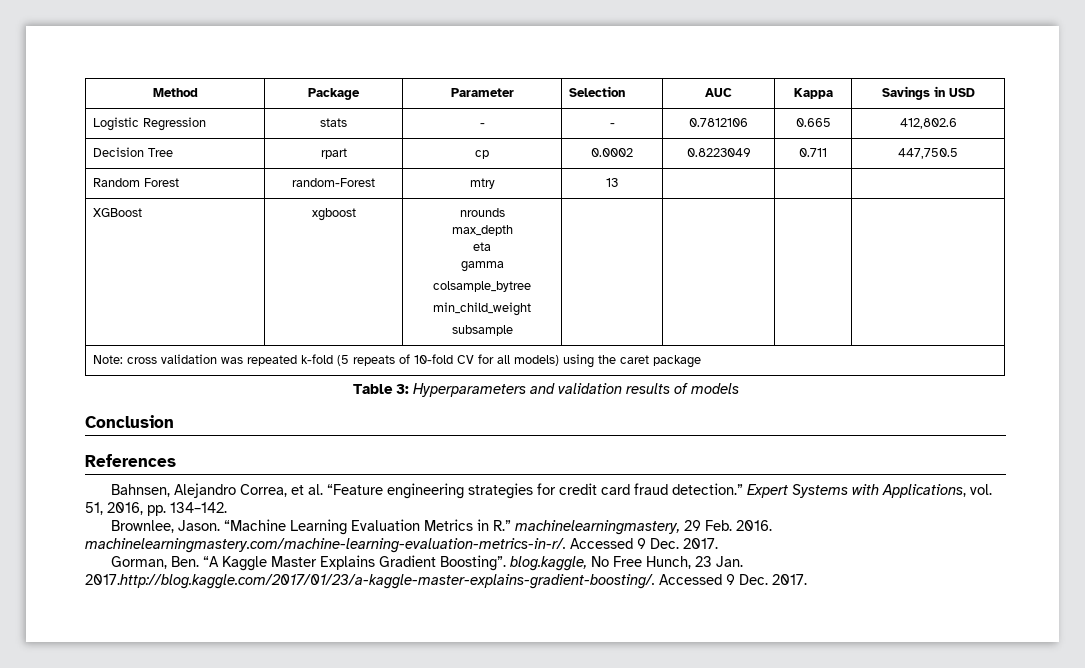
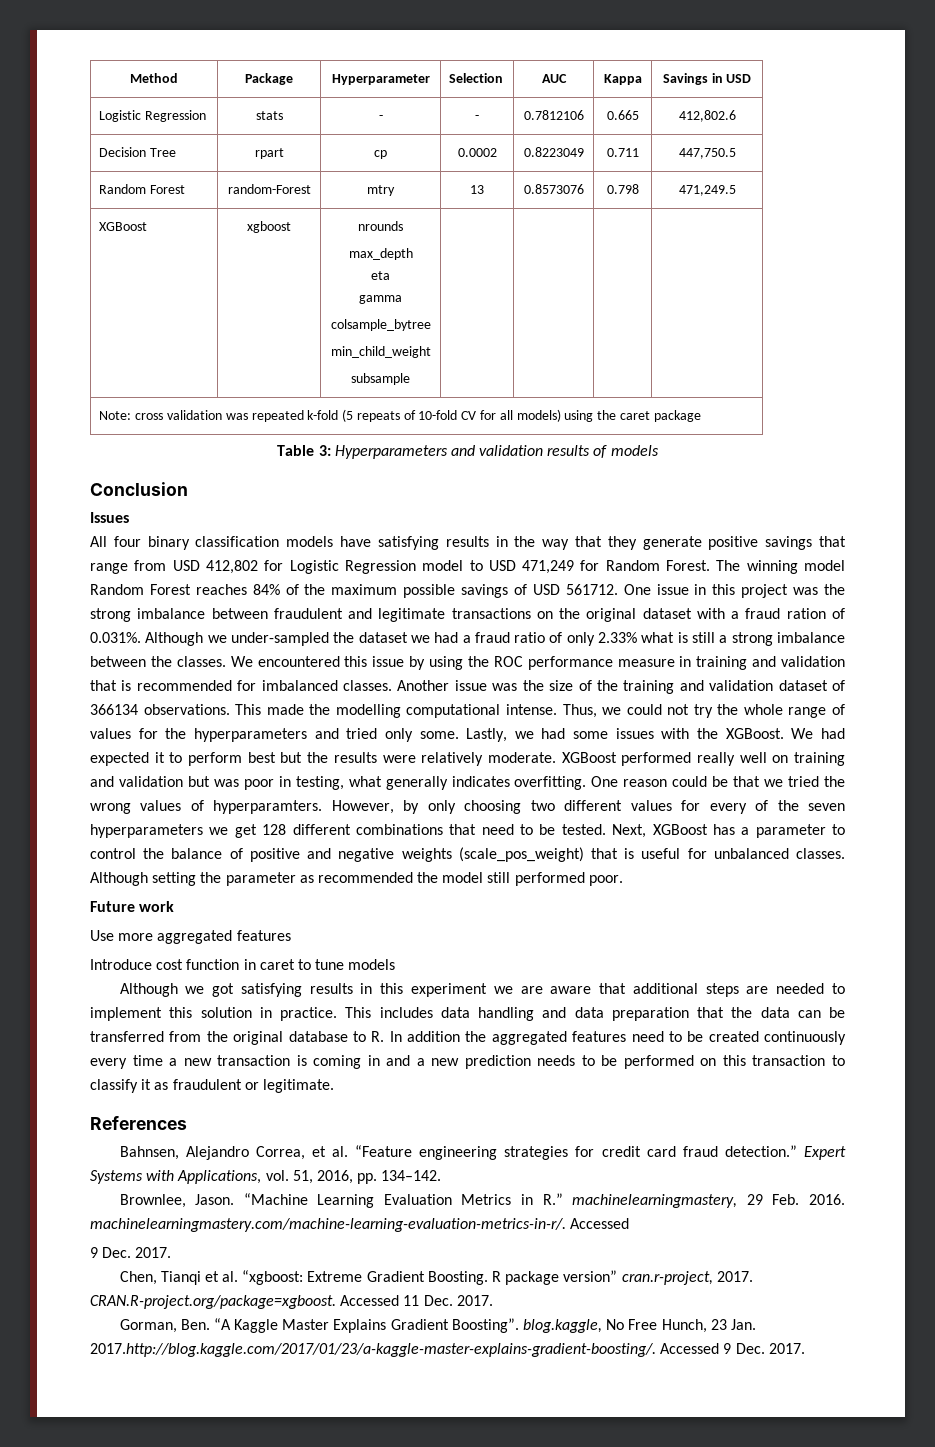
- Method | Package | Parameter | Selection | AUC | Kappa | Savings in USD
+ Method | Package | Hyperparameter | Selection | AUC | Kappa | Savings in USD
- Random Forest | random-Forest | mtry | 13 | | |
+ Random Forest | random-Forest | mtry | 13 | 0.8573076 | 0.798 | 471,249.5
+ Issues
+ All four binary classification models have satisfying results in the way that they generate positive savings that range from USD 412,802 for Logistic Regression model to USD 471,249 for Random Forest. The winning model Random Forest reaches 84% of the maximum possible savings of USD 561712. One issue in this project was the strong imbalance between fraudulent and legitimate transactions on the original dataset with a fraud ration of 0.031%. Although we under-sampled the dataset we had a fraud ratio of only 2.33% what is still a strong imbalance between the classes. We encountered this issue by using the ROC performance measure in training and validation that is recommended for imbalanced classes. Another issue was the size of the training and validation dataset of 366134 observations. This made the modelling computational intense. Thus, we could not try the whole range of values for the hyperparameters and tried only some. Lastly, we had some issues with the XGBoost. We had expected it to perform best but the results were relatively moderate. XGBoost performed really well on training and validation but was poor in testing, what generally indicates overfitting. One reason could be that we tried the wrong values of hyperparamters. However, by only choosing two different values for every of the seven hyperparameters we get 128 different combinations that need to be tested. Next, XGBoost has a parameter to control the balance of positive and negative weights (scale_pos_weight) that is useful for unbalanced classes. Although setting the parameter as recommended the model still performed poor.
+ Future work
+ Use more aggregated features
+ Introduce cost function in caret to tune models
+ Although we got satisfying results in this experiment we are aware that additional steps are needed to implement this solution in practice. This includes data handling and data preparation that the data can be transferred from the original database to R. In addition the aggregated features need to be created continuously every time a new transaction is coming in and a new prediction needs to be performed on this transaction to classify it as fraudulent or legitimate.
- “Machine Learning Evaluation Metrics in R.” machinelearningmastery, 29 Feb. 2016. machinelearningmastery.com/machine-learning-evaluation-metrics-in-r/. Accessed 9 Dec. 2017.
+ “Machine Learning Evaluation Metrics in R.” machinelearningmastery, 29 Feb. 2016. machinelearningmastery.com/machine-learning-evaluation-metrics-in-r/. Accessed
+ 9 Dec. 2017.
+ Chen, Tianqi et al. “xgboost: Extreme Gradient Boosting. R package version” cran.r-project, 2017. CRAN.R-project.org/package=xgboost. Accessed 11 Dec. 2017.

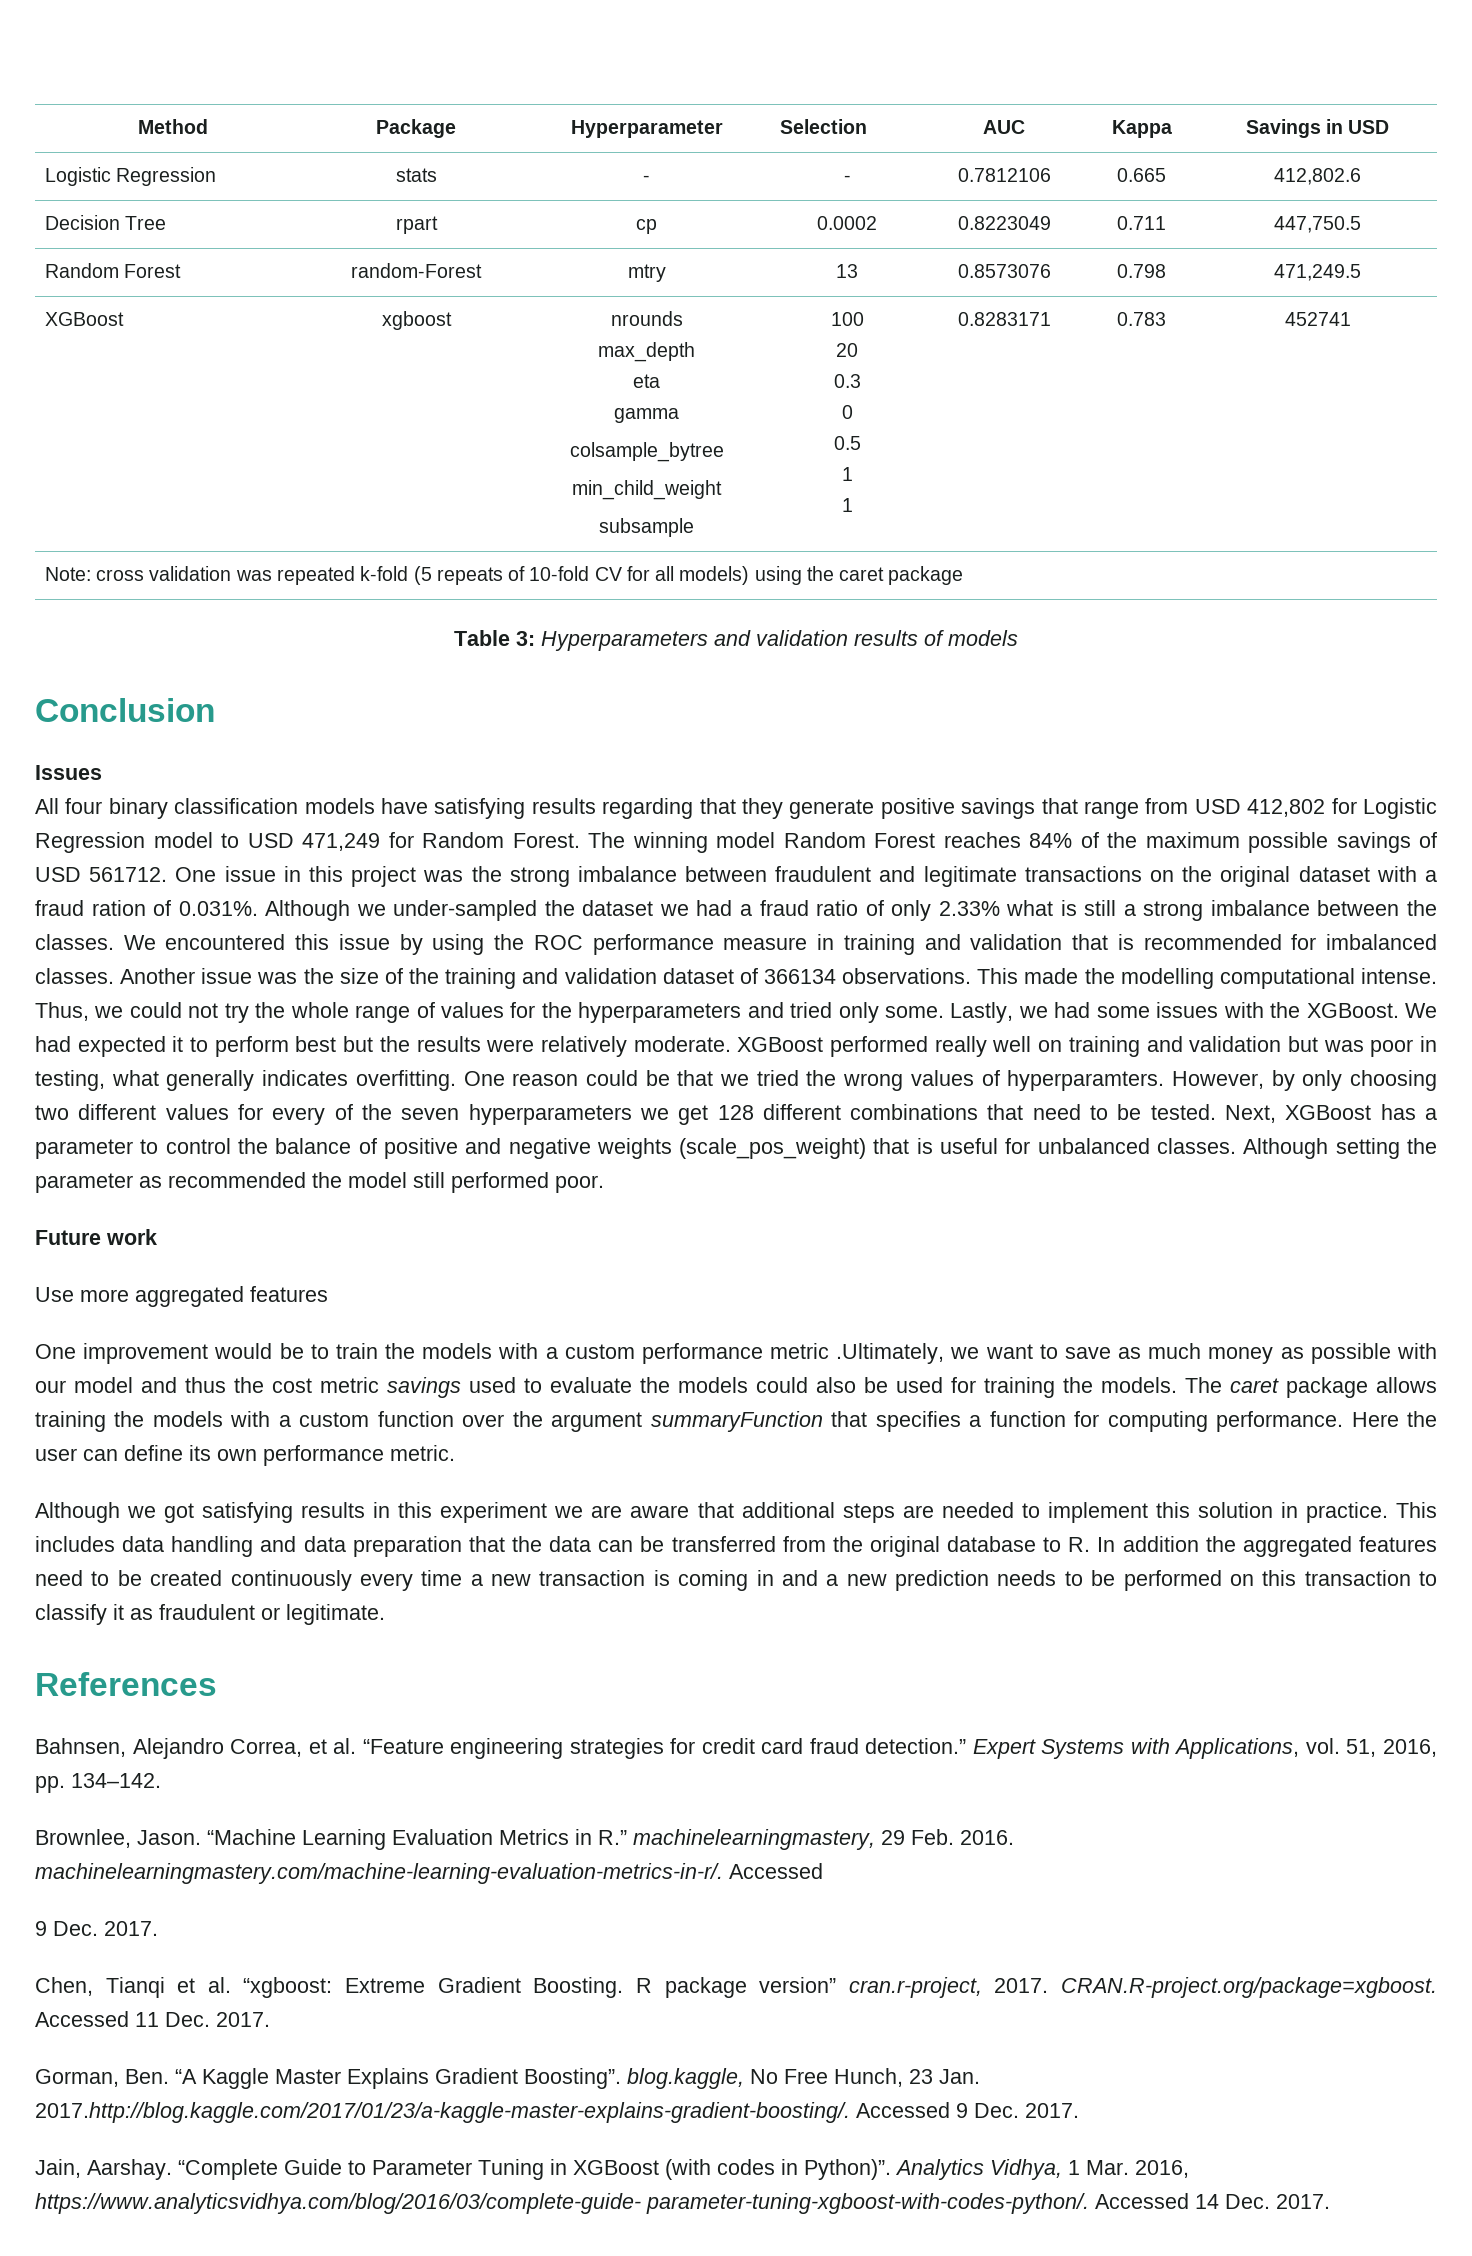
  XGBoost | xgboost | nrounds
  max_depth
  eta
  gamma
  colsample_bytree
  min_child_weight
- subsample | | | |
+ subsample | 100
+ 20
+ 0.3
+ 0
+ 0.5
+ 1
+ 1 | 0.8283171 | 0.783 | 452741
- All four binary classification models have satisfying results in the way that they generate positive savings that range from USD 412,802 for Logistic Regression model to USD 471,249 for Random Forest.
+ All four binary classification models have satisfying results regarding that they generate positive savings that range from USD 412,802 for Logistic Regression model to USD 471,249 for Random Forest.
- Introduce cost function in caret to tune models
+ One improvement would be to train the models with a custom performance metric .Ultimately, we want to save as much money as possible with our model and thus the cost metric savings used to evaluate the models could also be used for training the models. The caret package allows training the models with a custom function over the argument summaryFunction that specifies a function for computing performance. Here the user can define its own performance metric.
+ Jain, Aarshay. “Complete Guide to Parameter Tuning in XGBoost (with codes in Python)”. Analytics Vidhya, 1 Mar. 2016, https://www.analyticsvidhya.com/blog/2016/03/complete-guide- parameter-tuning-xgboost-with-codes-python/. Accessed 14 Dec. 2017.

